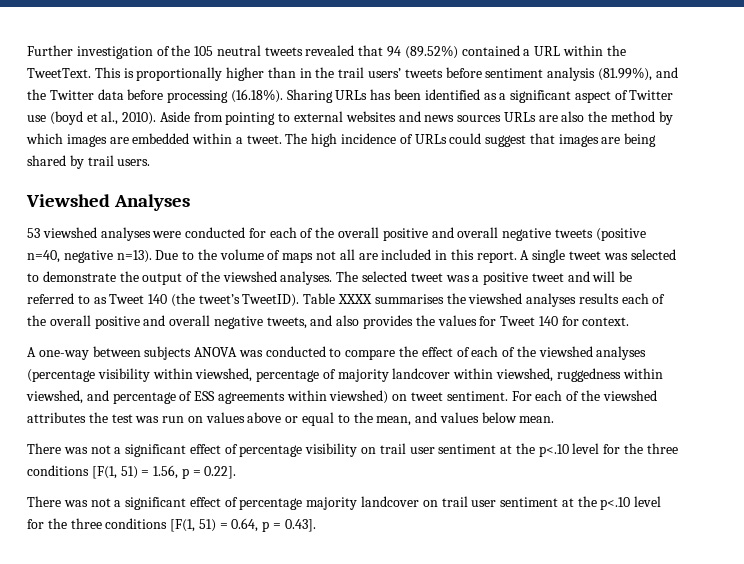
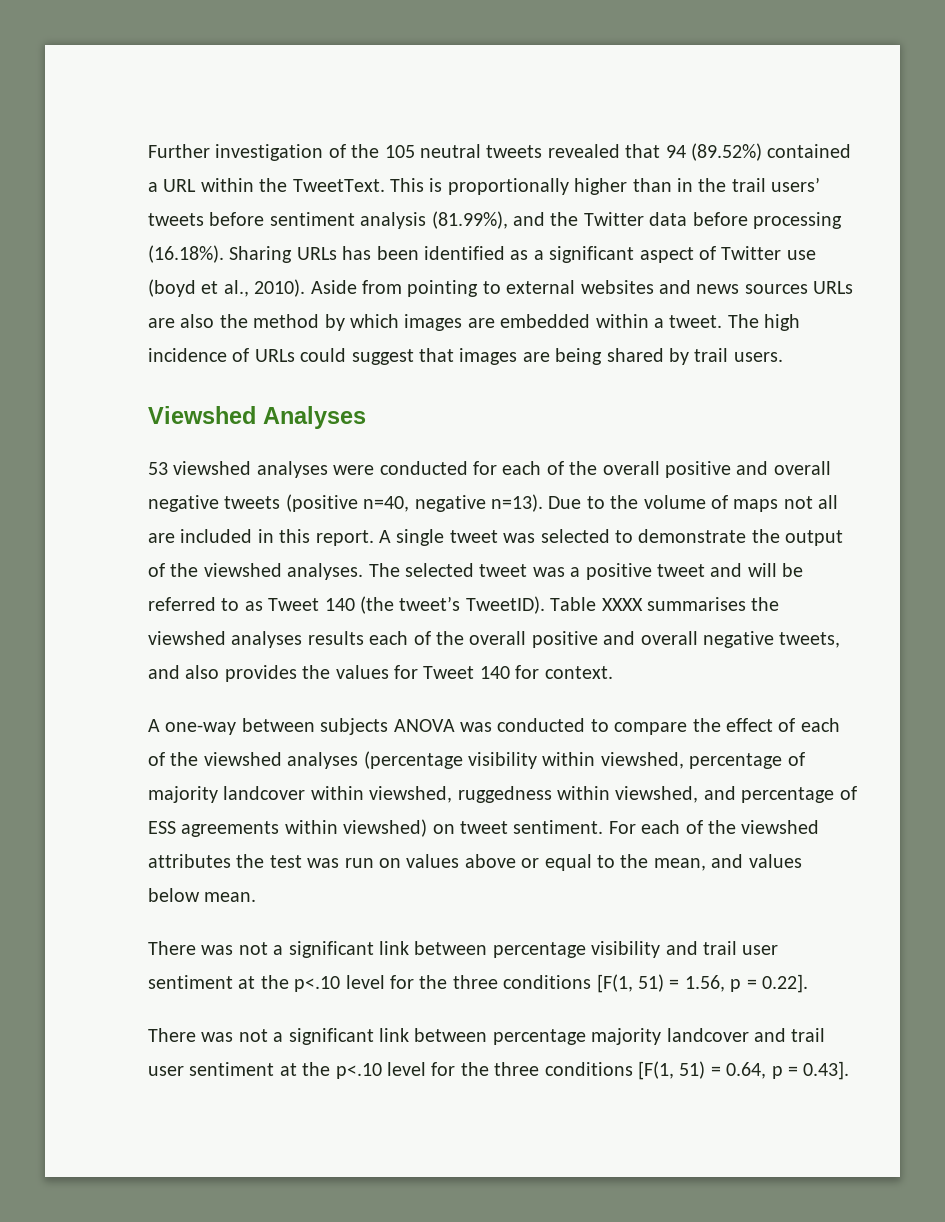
- There was not a significant effect of percentage visibility on trail user sentiment at the p<.10 level for the three conditions [F(1, 51) = 1.56, p = 0.22].
+ There was not a significant link between percentage visibility and trail user sentiment at the p<.10 level for the three conditions [F(1, 51) = 1.56, p = 0.22].
- There was not a significant effect of percentage majority landcover on trail user sentiment at the p<.10 level for the three conditions [F(1, 51) = 0.64, p = 0.43].
+ There was not a significant link between percentage majority landcover and trail user sentiment at the p<.10 level for the three conditions [F(1, 51) = 0.64, p = 0.43].

